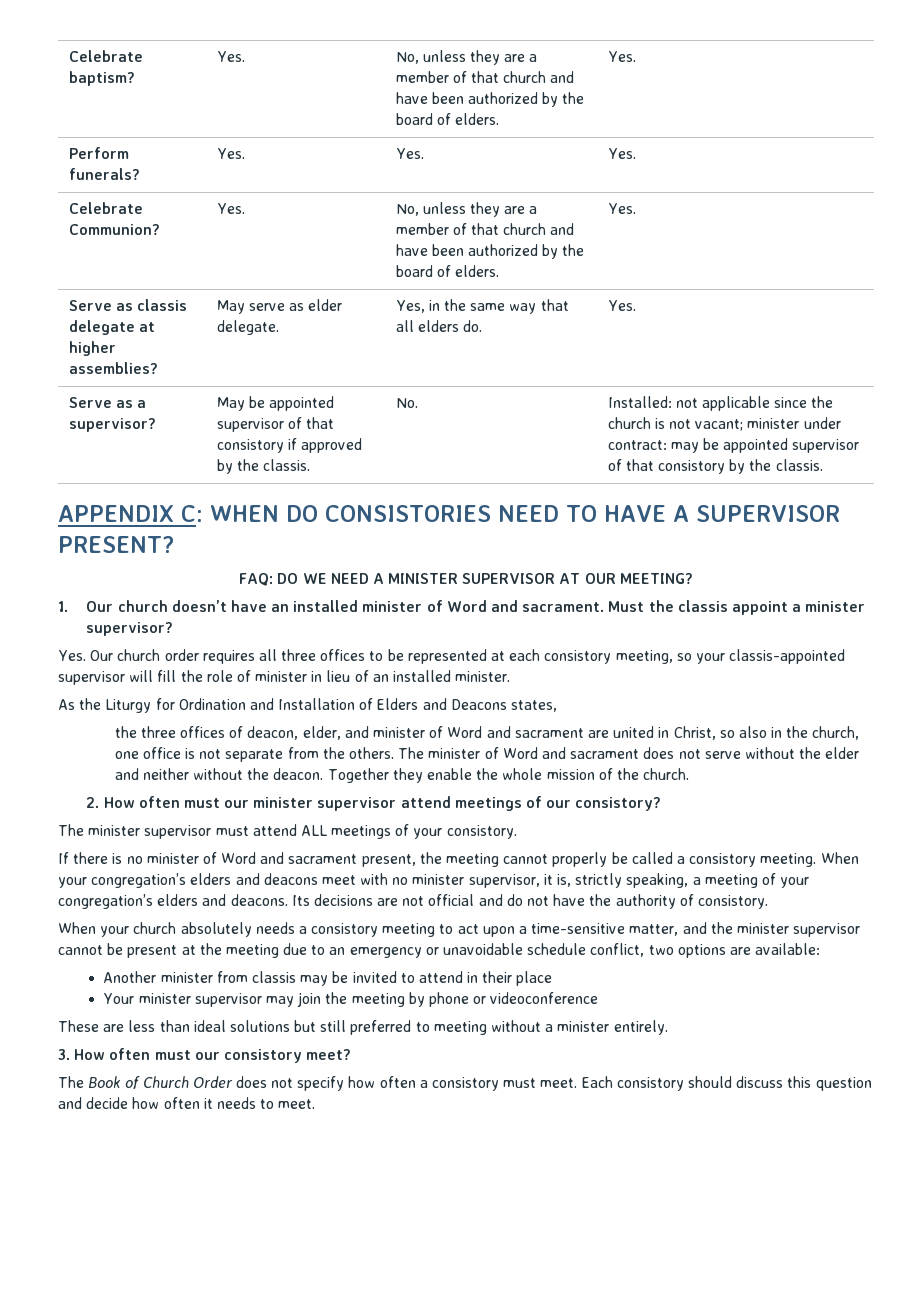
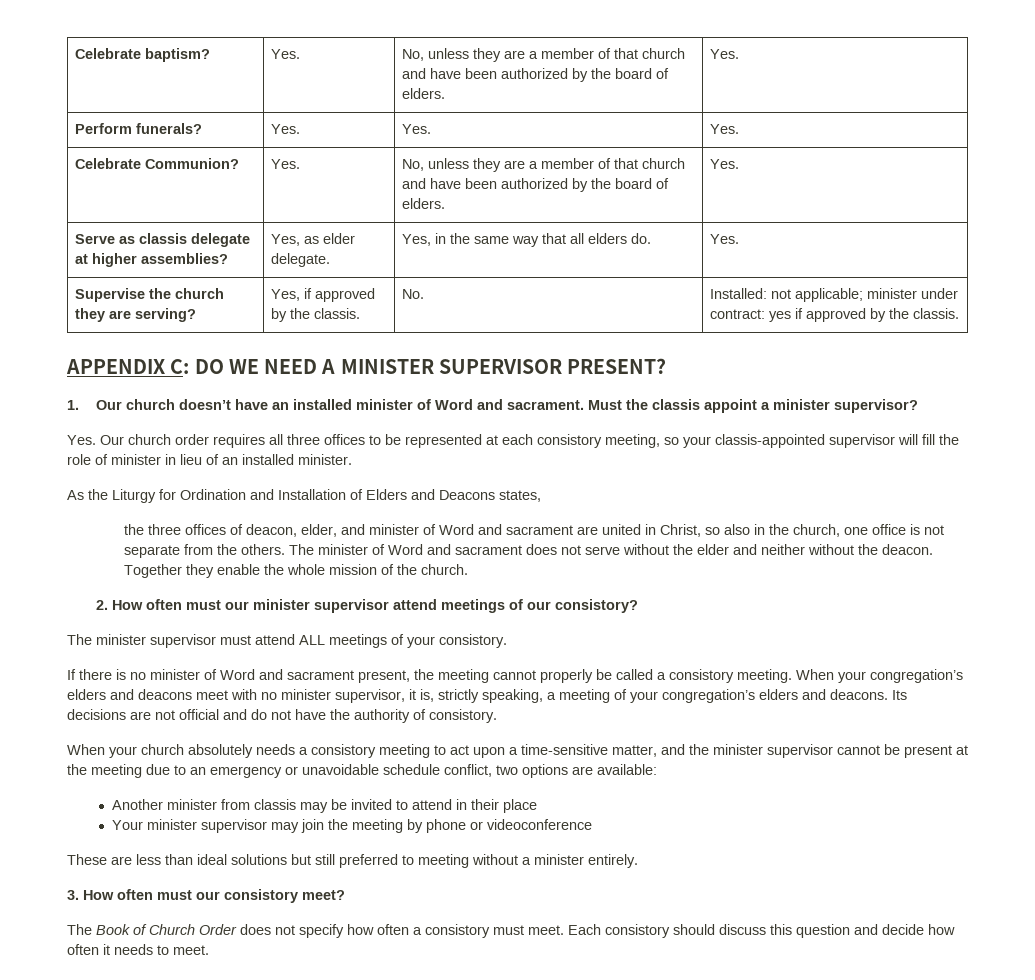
- Serve as classis delegate at higher assemblies? | May serve as elder delegate. | Yes, in the same way that all elders do. | Yes.
+ Serve as classis delegate at higher assemblies? | Yes, as elder delegate. | Yes, in the same way that all elders do. | Yes.
- Serve as a supervisor? | May be appointed supervisor of that consistory if approved by the classis. | No. | Installed: not applicable since the church is not vacant; minister under contract: may be appointed supervisor of that consistory by the classis.
+ Supervise the church they are serving? | Yes, if approved by the classis. | No. | Installed: not applicable; minister under contract: yes if approved by the classis.
- APPENDIX C: WHEN DO CONSISTORIES NEED TO HAVE A SUPERVISOR PRESENT?
- FAQ: DO WE NEED A MINISTER SUPERVISOR AT OUR MEETING?
+ APPENDIX C: DO WE NEED A MINISTER SUPERVISOR PRESENT?

